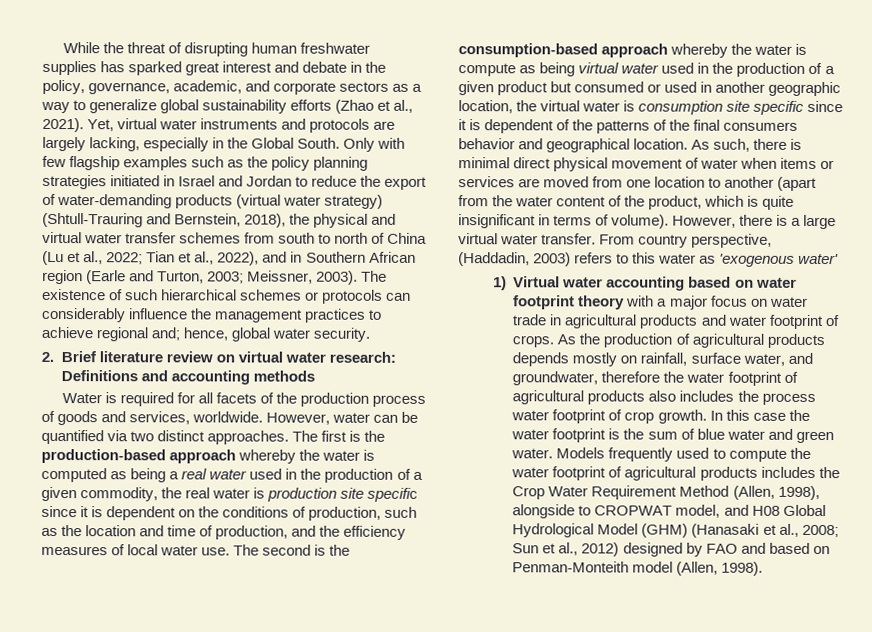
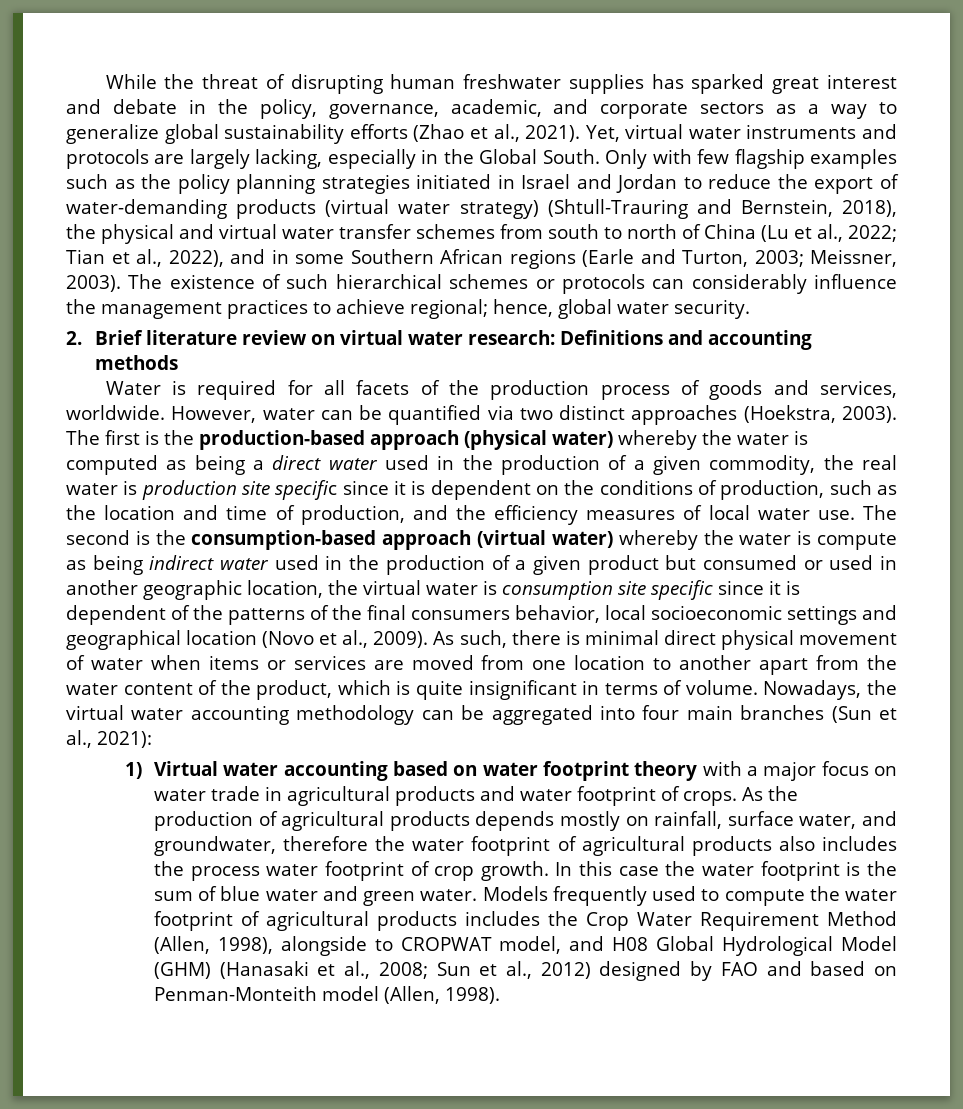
- Tian et al., 2022), and in Southern African region (Earle and Turton, 2003;
+ Tian et al., 2022), and in some Southern African regions (Earle and Turton, 2003;
- The existence of such hierarchical schemes or protocols can considerably influence the management practices to achieve regional and; hence, global water security.
+ The existence of such hierarchical schemes or protocols can considerably influence the management practices to achieve regional; hence, global water security.
- However, water can be quantified via two distinct approaches.
+ However, water can be quantified via two distinct approaches (Hoekstra, 2003).
- The first is the production-based approach whereby the water is computed as being a real water used in the production of a given commodity, the real water is production site specific since it is dependent on the conditions of production, such as the location and time of production, and the efficiency measures of local water use.
+ The first is the production-based approach (physical water) whereby the water is computed as being a direct water used in the production of a given commodity, the real water is production site specific since it is dependent on the conditions of production, such as the location and time of production, and the efficiency measures of local water use.
- The second is the consumption-based approach whereby the water is compute as being virtual water used in the production of a given product but consumed or used in another geographic location, the virtual water is consumption site specific since it is dependent of the patterns of the final consumers behavior and geographical location.
+ The second is the consumption-based approach (virtual water) whereby the water is compute as being indirect water used in the production of a given product but consumed or used in another geographic location, the virtual water is consumption site specific since it is dependent of the patterns of the final consumers behavior, local socioeconomic settings and geographical location (Novo et al., 2009).
- As such, there is minimal direct physical movement of water when items or services are moved from one location to another (apart from the water content of the product, which is quite insignificant in terms of volume). However, there is a large virtual water transfer. From country perspective, (Haddadin, 2003) refers to this water as 'exogenous water'
+ As such, there is minimal direct physical movement of water when items or services are moved from one location to another apart from the water content of the product, which is quite insignificant in terms of volume. Nowadays, the virtual water accounting methodology can be aggregated into four main branches (Sun et al., 2021):

